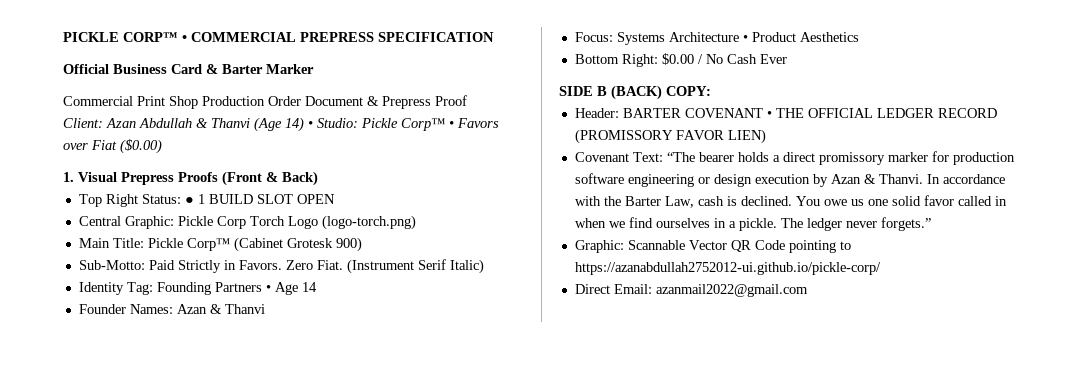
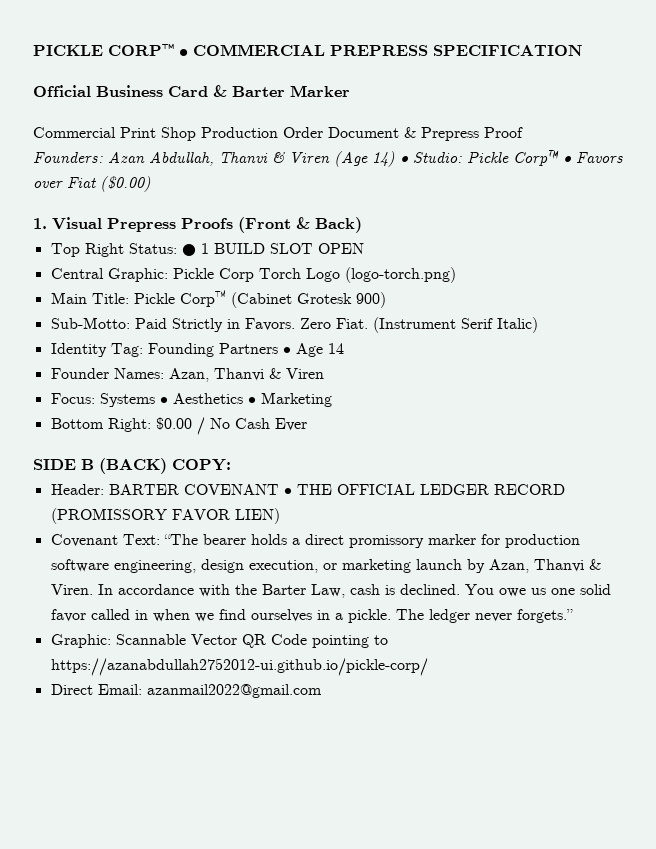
- Client: Azan Abdullah & Thanvi (Age 14) • Studio: Pickle Corp™ • Favors over Fiat ($0.00)
+ Founders: Azan Abdullah, Thanvi & Viren (Age 14) • Studio: Pickle Corp™ • Favors over Fiat ($0.00)
- Founder Names: Azan & Thanvi
+ Founder Names: Azan, Thanvi & Viren
- Focus: Systems Architecture • Product Aesthetics
+ Focus: Systems • Aesthetics • Marketing
- Covenant Text: “The bearer holds a direct promissory marker for production software engineering or design execution by Azan & Thanvi.
+ Covenant Text: “The bearer holds a direct promissory marker for production software engineering, design execution, or marketing launch by Azan, Thanvi & Viren.

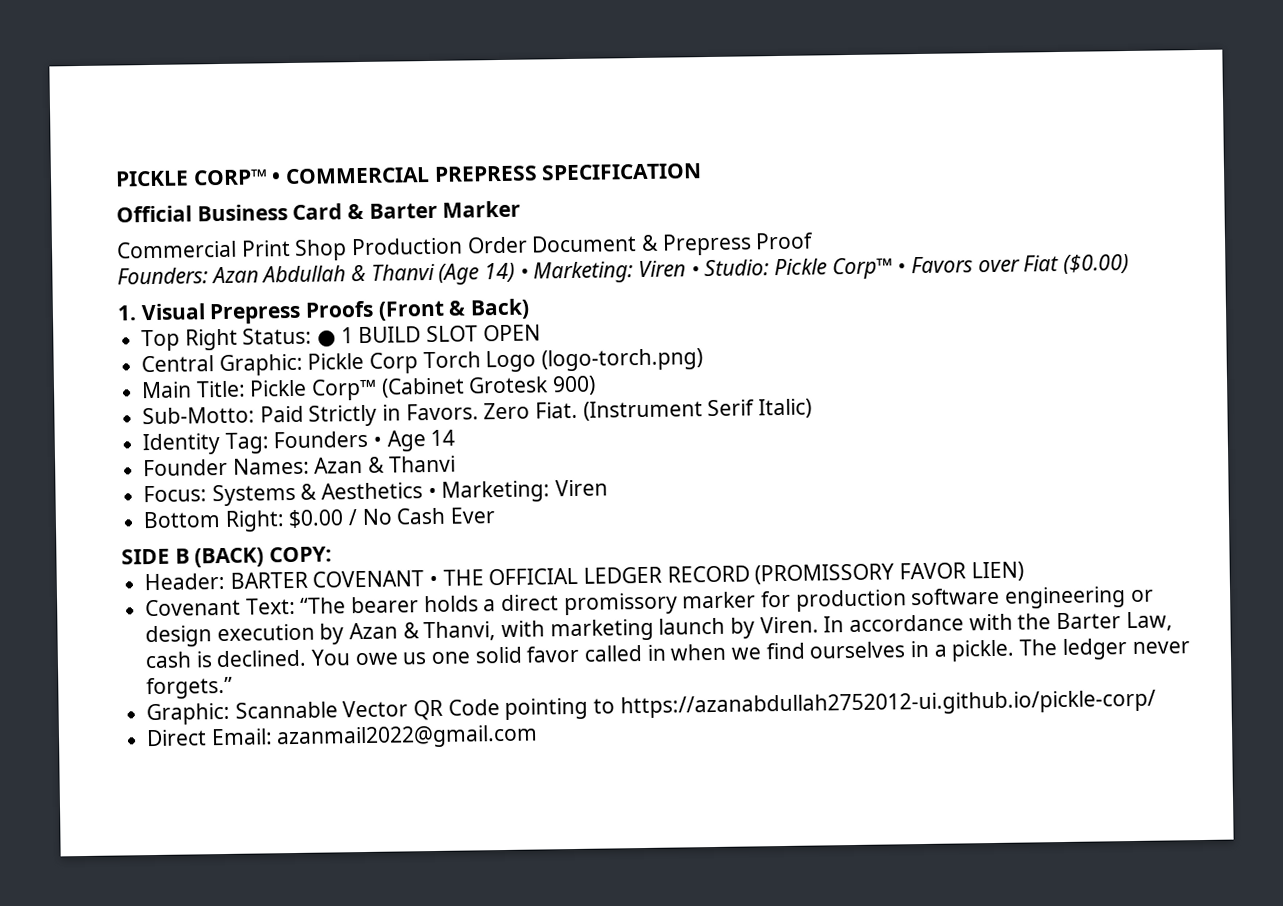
- Founders: Azan Abdullah, Thanvi & Viren (Age 14) • Studio: Pickle Corp™ • Favors over Fiat ($0.00)
+ Founders: Azan Abdullah & Thanvi (Age 14) • Marketing: Viren • Studio: Pickle Corp™ • Favors over Fiat ($0.00)
- Identity Tag: Founding Partners • Age 14
+ Identity Tag: Founders • Age 14
- Founder Names: Azan, Thanvi & Viren
+ Founder Names: Azan & Thanvi
- Focus: Systems • Aesthetics • Marketing
+ Focus: Systems & Aesthetics • Marketing: Viren
- Covenant Text: “The bearer holds a direct promissory marker for production software engineering, design execution, or marketing launch by Azan, Thanvi & Viren.
+ Covenant Text: “The bearer holds a direct promissory marker for production software engineering or design execution by Azan & Thanvi, with marketing launch by Viren.

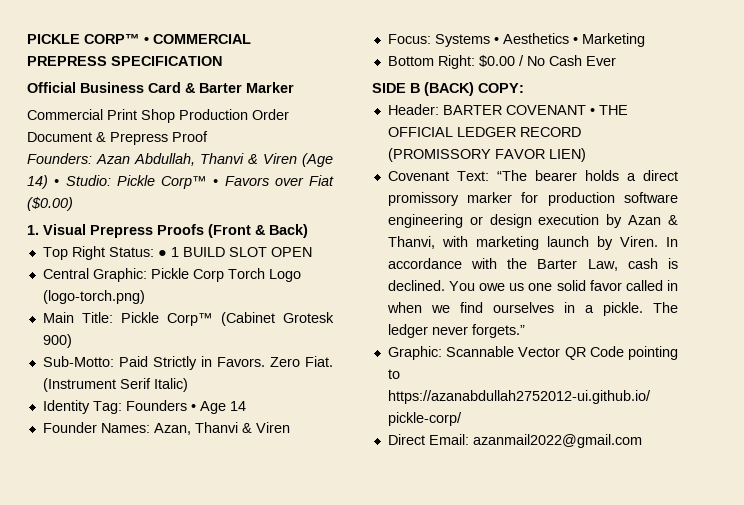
- Founders: Azan Abdullah & Thanvi (Age 14) • Marketing: Viren • Studio: Pickle Corp™ • Favors over Fiat ($0.00)
+ Founders: Azan Abdullah, Thanvi & Viren (Age 14) • Studio: Pickle Corp™ • Favors over Fiat ($0.00)
- Founder Names: Azan & Thanvi
+ Founder Names: Azan, Thanvi & Viren
- Focus: Systems & Aesthetics • Marketing: Viren
+ Focus: Systems • Aesthetics • Marketing

